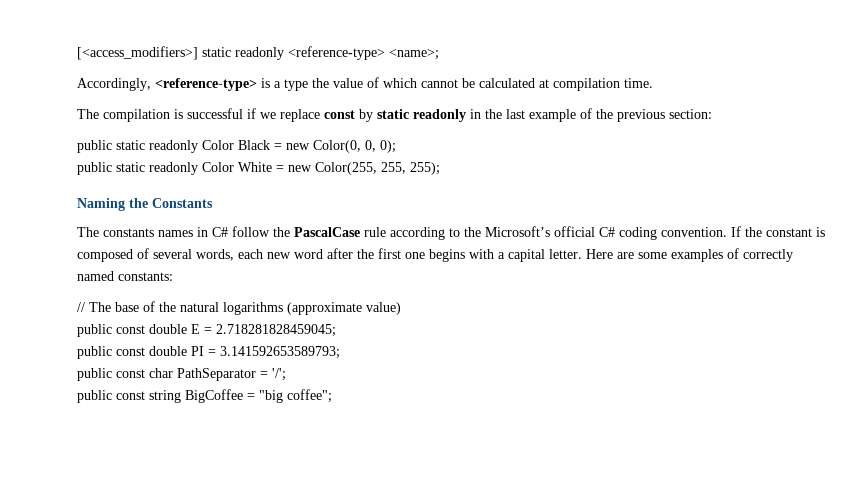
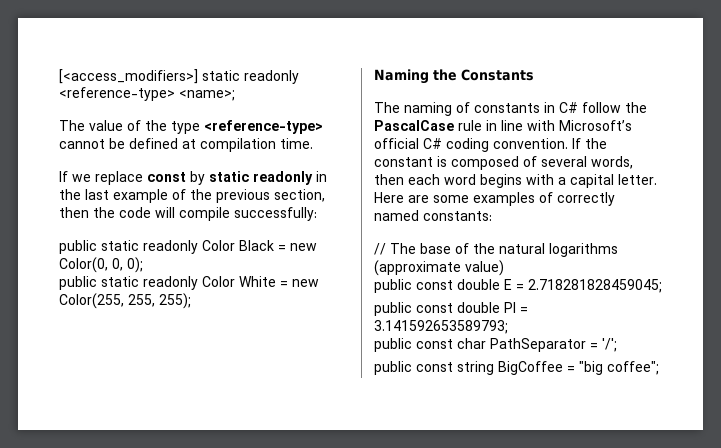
- Accordingly, <reference-type> is a type the value of which cannot be calculated at compilation time.
+ The value of the type <reference-type> cannot be defined at compilation time.
- The compilation is successful if we replace const by static readonly in the last example of the previous section:
+ If we replace const by static readonly in the last example of the previous section, then the code will compile successfully:
- The constants names in C# follow the PascalCase rule according to the Microsoft’s official C# coding convention.
+ The naming of constants in C# follow the PascalCase rule in line with Microsoft’s official C# coding convention.
- If the constant is composed of several words, each new word after the first one begins with a capital letter.
+ If the constant is composed of several words, then each word begins with a capital letter.

